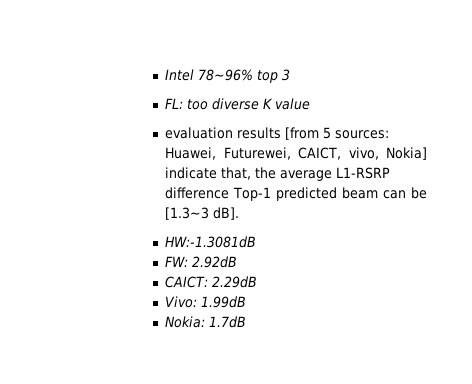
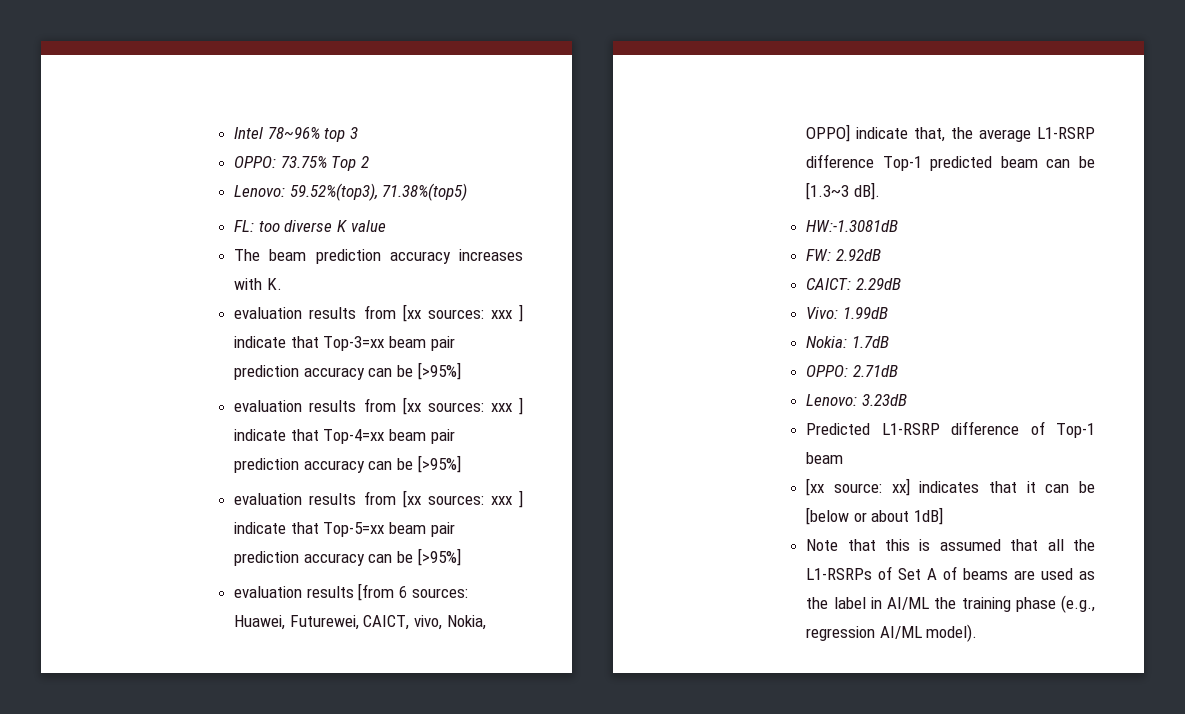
+ OPPO: 73.75% Top 2
+ Lenovo: 59.52%(top3), 71.38%(top5)
+ The beam prediction accuracy increases with K.
+ evaluation results from [xx sources: xxx ] indicate that Top-3=xx beam pair prediction accuracy can be [>95%]
+ evaluation results from [xx sources: xxx ] indicate that Top-4=xx beam pair prediction accuracy can be [>95%]
+ evaluation results from [xx sources: xxx ] indicate that Top-5=xx beam pair prediction accuracy can be [>95%]
- evaluation results [from 5 sources: Huawei, Futurewei, CAICT, vivo, Nokia] indicate that, the average L1-RSRP difference Top-1 predicted beam can be [1.3~3 dB].
+ evaluation results [from 6 sources: Huawei, Futurewei, CAICT, vivo, Nokia, OPPO] indicate that, the average L1-RSRP difference Top-1 predicted beam can be [1.3~3 dB].
+ OPPO: 2.71dB
+ Lenovo: 3.23dB
+ Predicted L1-RSRP difference of Top-1 beam
+ [xx source: xx] indicates that it can be [below or about 1dB]
+ Note that this is assumed that all the L1-RSRPs of Set A of beams are used as the label in AI/ML the training phase (e.g., regression AI/ML model).

